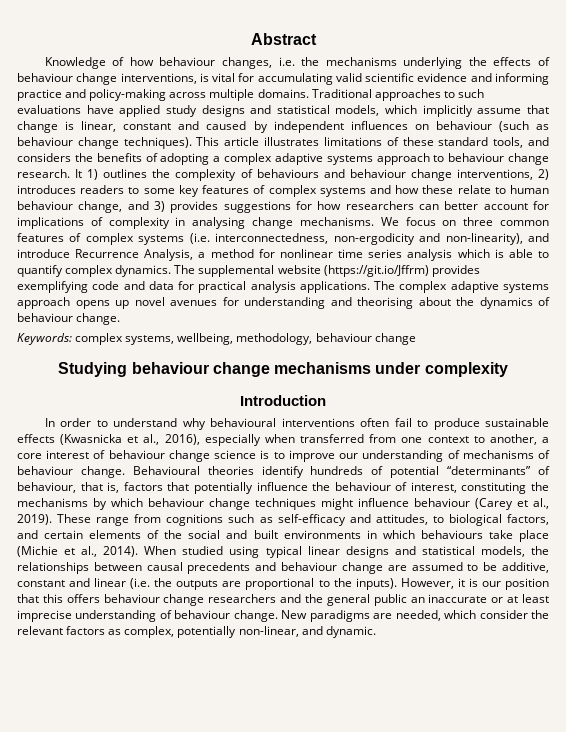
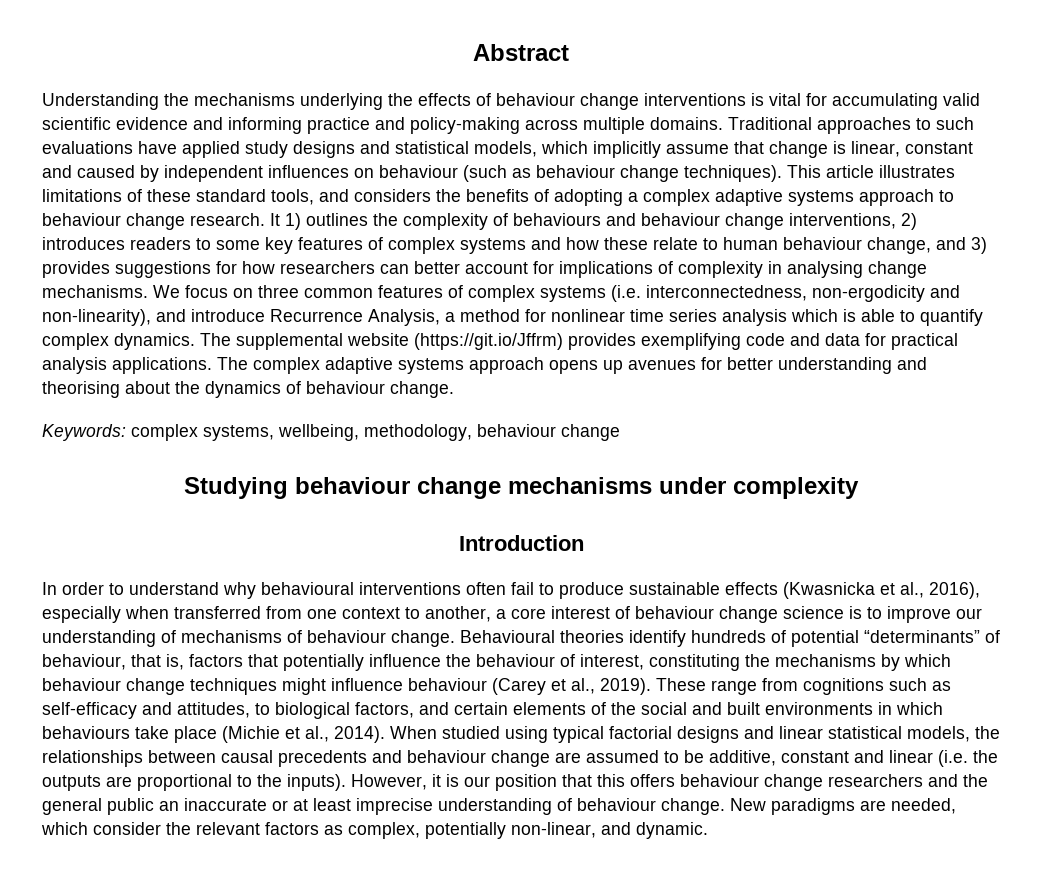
- Knowledge of how behaviour changes, i.e. the mechanisms underlying the effects of behaviour change interventions, is vital for accumulating valid scientific evidence and informing practice and policy-making across multiple domains.
+ Understanding the mechanisms underlying the effects of behaviour change interventions is vital for accumulating valid scientific evidence and informing practice and policy-making across multiple domains.
- The complex adaptive systems approach opens up novel avenues for understanding and theorising about the dynamics of behaviour change.
+ The complex adaptive systems approach opens up avenues for better understanding and theorising about the dynamics of behaviour change.
- When studied using typical linear designs and statistical models, the relationships between causal precedents and behaviour change are assumed to be additive, constant and linear (i.e. the outputs are proportional to the inputs).
+ When studied using typical factorial designs and linear statistical models, the relationships between causal precedents and behaviour change are assumed to be additive, constant and linear (i.e. the outputs are proportional to the inputs).

